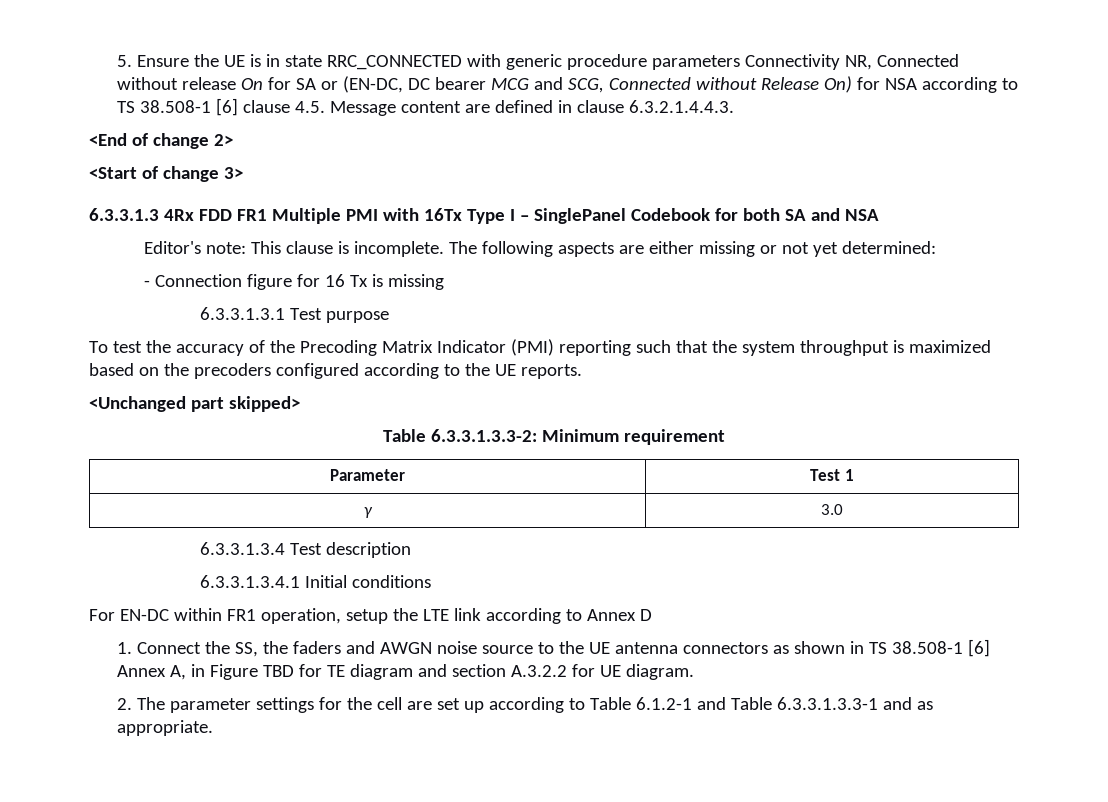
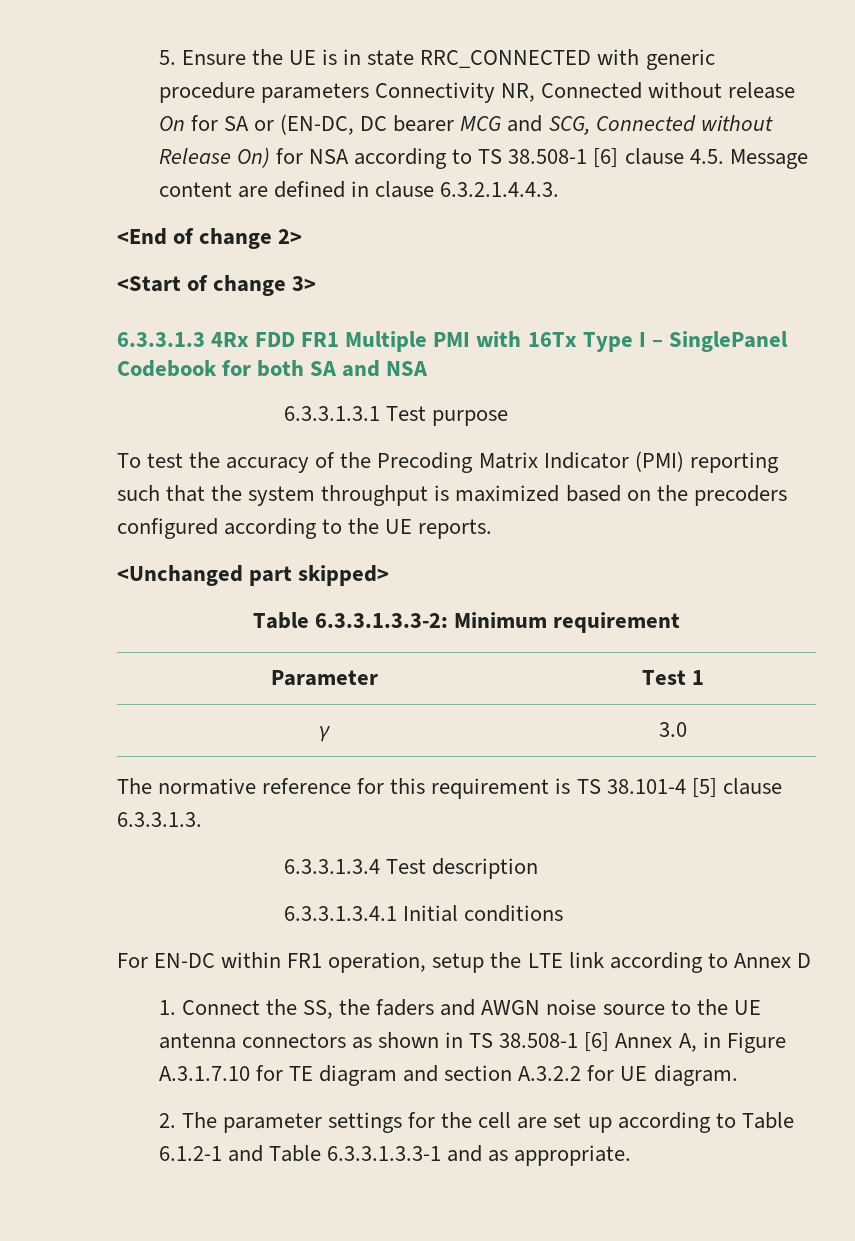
- Editor's note: This clause is incomplete. The following aspects are either missing or not yet determined:
- - Connection figure for 16 Tx is missing
+ The normative reference for this requirement is TS 38.101-4 [5] clause 6.3.3.1.3.
- 1. Connect the SS, the faders and AWGN noise source to the UE antenna connectors as shown in TS 38.508-1 [6] Annex A, in Figure TBD for TE diagram and section A.3.2.2 for UE diagram.
+ 1. Connect the SS, the faders and AWGN noise source to the UE antenna connectors as shown in TS 38.508-1 [6] Annex A, in Figure A.3.1.7.10 for TE diagram and section A.3.2.2 for UE diagram.

